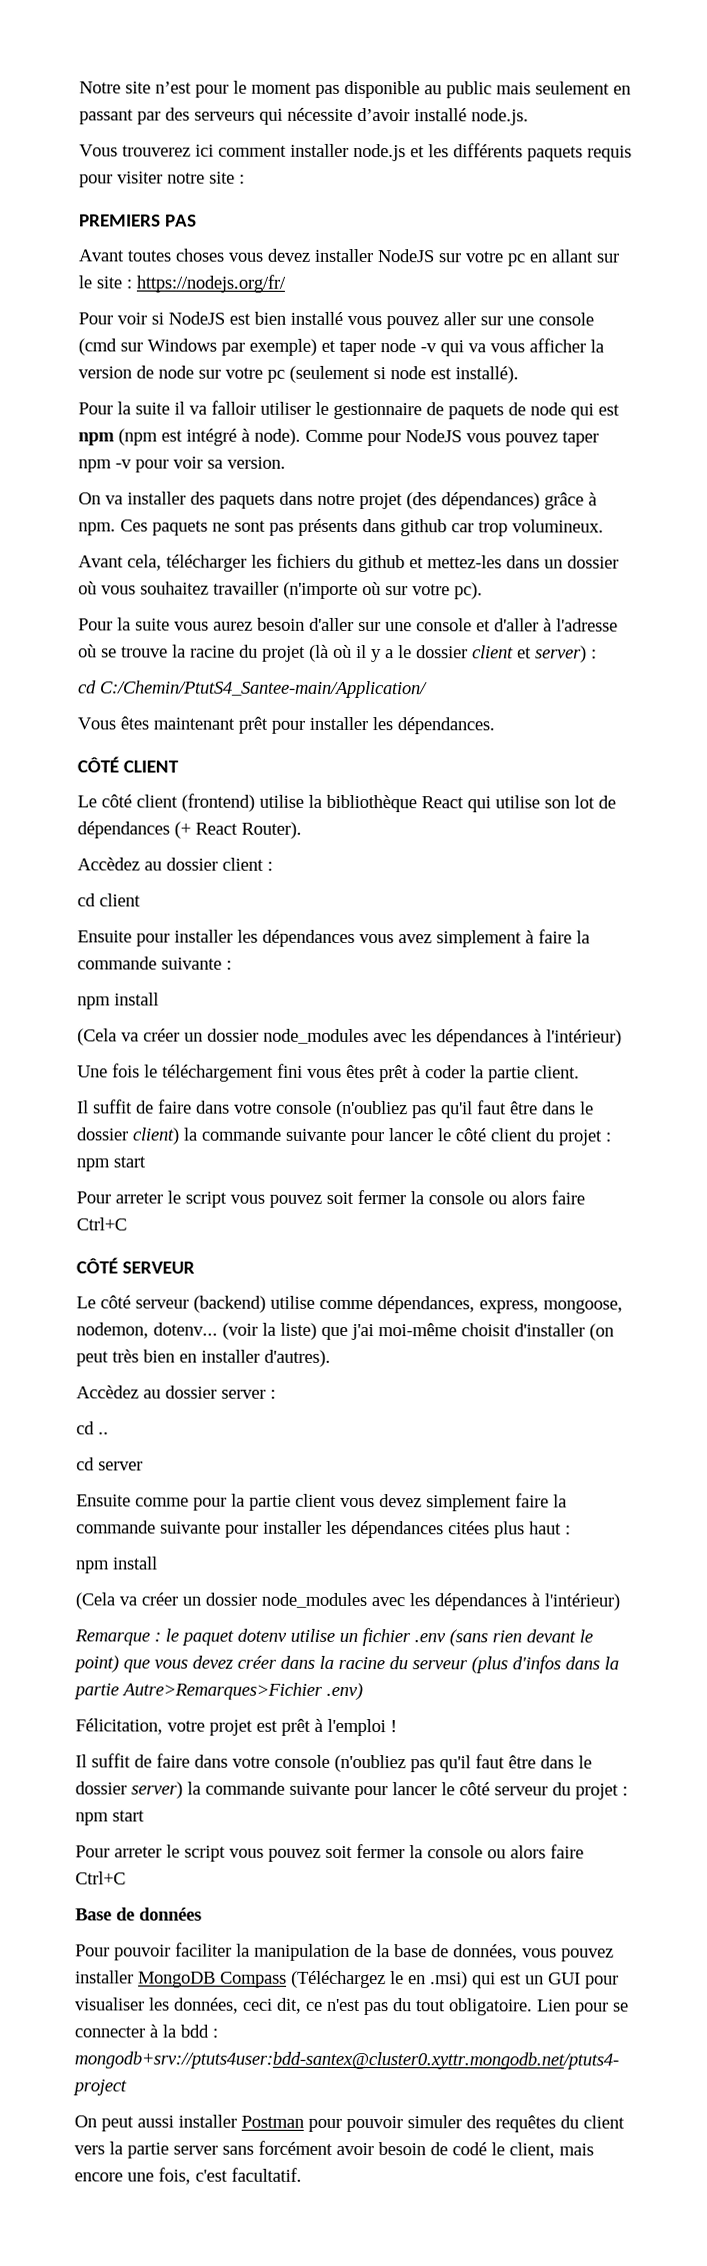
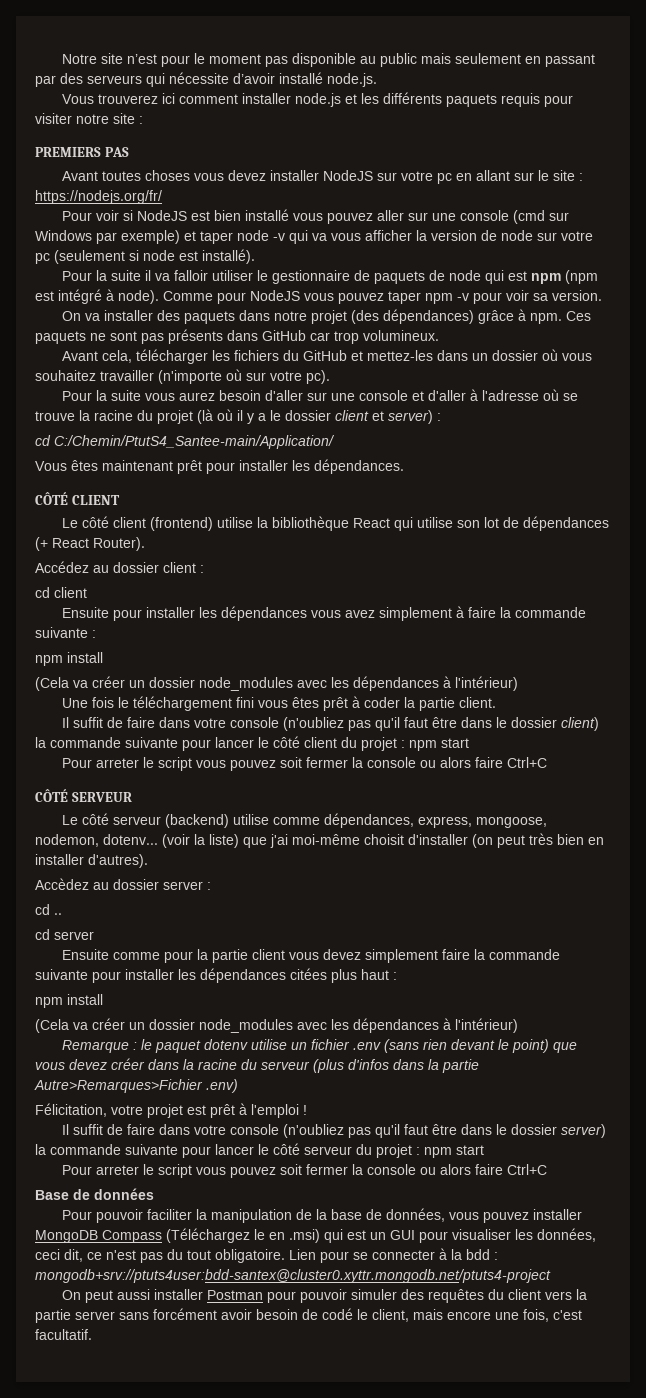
- Ces paquets ne sont pas présents dans github car trop volumineux.
+ Ces paquets ne sont pas présents dans GitHub car trop volumineux.
- Avant cela, télécharger les fichiers du github et mettez-les dans un dossier où vous souhaitez travailler (n'importe où sur votre pc).
+ Avant cela, télécharger les fichiers du GitHub et mettez-les dans un dossier où vous souhaitez travailler (n'importe où sur votre pc).
- Accèdez au dossier client :
+ Accédez au dossier client :

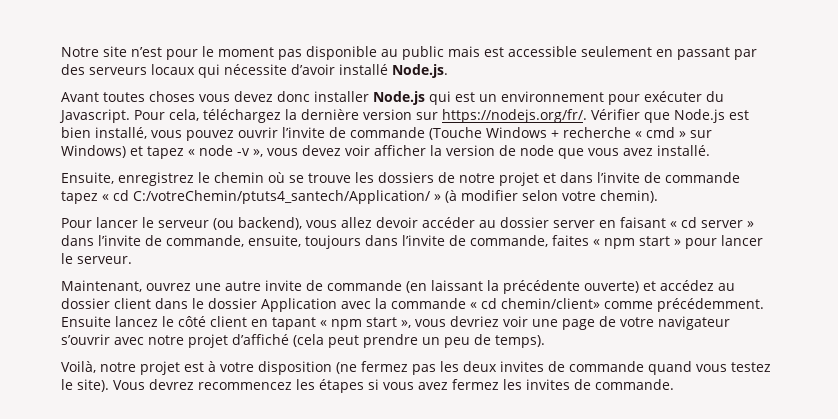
- Notre site n’est pour le moment pas disponible au public mais seulement en passant par des serveurs qui nécessite d’avoir installé node.js.
- Vous trouverez ici comment installer node.js et les différents paquets requis pour visiter notre site :
- PREMIERS PAS
+ Notre site n’est pour le moment pas disponible au public mais est accessible seulement en passant par des serveurs locaux qui nécessite d’avoir installé Node.js.
- Avant toutes choses vous devez installer NodeJS sur votre pc en allant sur le site : https://nodejs.org/fr/
- Pour voir si NodeJS est bien installé vous pouvez aller sur une console (cmd sur Windows par exemple) et taper node -v qui va vous afficher la version de node sur votre pc (seulement si node est installé).
- Pour la suite il va falloir utiliser le gestionnaire de paquets de node qui est npm (npm est intégré à node). Comme pour NodeJS vous pouvez taper npm -v pour voir sa version.
- On va installer des paquets dans notre projet (des dépendances) grâce à npm. Ces paquets ne sont pas présents dans GitHub car trop volumineux.
- Avant cela, télécharger les fichiers du GitHub et mettez-les dans un dossier où vous souhaitez travailler (n'importe où sur votre pc).
- Pour la suite vous aurez besoin d'aller sur une console et d'aller à l'adresse où se trouve la racine du projet (là où il y a le dossier client et server) :
- cd C:/Chemin/PtutS4_Santee-main/Application/
- Vous êtes maintenant prêt pour installer les dépendances.
- CÔTÉ CLIENT
- Le côté client (frontend) utilise la bibliothèque React qui utilise son lot de dépendances (+ React Router).
- Accédez au dossier client :
- cd client
- Ensuite pour installer les dépendances vous avez simplement à faire la commande suivante :
- npm install
- (Cela va créer un dossier node_modules avec les dépendances à l'intérieur)
- Une fois le téléchargement fini vous êtes prêt à coder la partie client.
- Il suffit de faire dans votre console (n'oubliez pas qu'il faut être dans le dossier client) la commande suivante pour lancer le côté client du projet : npm start
- Pour arreter le script vous pouvez soit fermer la console ou alors faire Ctrl+C
- CÔTÉ SERVEUR
- Le côté serveur (backend) utilise comme dépendances, express, mongoose, nodemon, dotenv... (voir la liste) que j'ai moi-même choisit d'installer (on peut très bien en installer d'autres).
- Accèdez au dossier server :
- cd ..
- cd server
- Ensuite comme pour la partie client vous devez simplement faire la commande suivante pour installer les dépendances citées plus haut :
- npm install
- (Cela va créer un dossier node_modules avec les dépendances à l'intérieur)
- Remarque : le paquet dotenv utilise un fichier .env (sans rien devant le point) que vous devez créer dans la racine du serveur (plus d'infos dans la partie Autre>Remarques>Fichier .env)
- Félicitation, votre projet est prêt à l'emploi !
- Il suffit de faire dans votre console (n'oubliez pas qu'il faut être dans le dossier server) la commande suivante pour lancer le côté serveur du projet : npm start
- Pour arreter le script vous pouvez soit fermer la console ou alors faire Ctrl+C
- Base de données
- Pour pouvoir faciliter la manipulation de la base de données, vous pouvez installer MongoDB Compass (Téléchargez le en .msi) qui est un GUI pour visualiser les données, ceci dit, ce n'est pas du tout obligatoire. Lien pour se connecter à la bdd : mongodb+srv://ptuts4user:bdd-santex@cluster0.xyttr.mongodb.net/ptuts4-project
- On peut aussi installer Postman pour pouvoir simuler des requêtes du client vers la partie server sans forcément avoir besoin de codé le client, mais encore une fois, c'est facultatif.
+ Avant toutes choses vous devez donc installer Node.js qui est un environnement pour exécuter du Javascript. Pour cela, téléchargez la dernière version sur https://nodejs.org/fr/. Vérifier que Node.js est bien installé, vous pouvez ouvrir l’invite de commande (Touche Windows + recherche « cmd » sur Windows) et tapez « node -v », vous devez voir afficher la version de node que vous avez installé.
+ Ensuite, enregistrez le chemin où se trouve les dossiers de notre projet et dans l’invite de commande tapez « cd C:/votreChemin/ptuts4_santech/Application/ » (à modifier selon votre chemin).
+ Pour lancer le serveur (ou backend), vous allez devoir accéder au dossier server en faisant « cd server » dans l’invite de commande, ensuite, toujours dans l’invite de commande, faites « npm start » pour lancer le serveur.
+ Maintenant, ouvrez une autre invite de commande (en laissant la précédente ouverte) et accédez au dossier client dans le dossier Application avec la commande « cd chemin/client» comme précédemment. Ensuite lancez le côté client en tapant « npm start », vous devriez voir une page de votre navigateur s’ouvrir avec notre projet d’affiché (cela peut prendre un peu de temps).
+ Voilà, notre projet est à votre disposition (ne fermez pas les deux invites de commande quand vous testez le site). Vous devrez recommencez les étapes si vous avez fermez les invites de commande.

